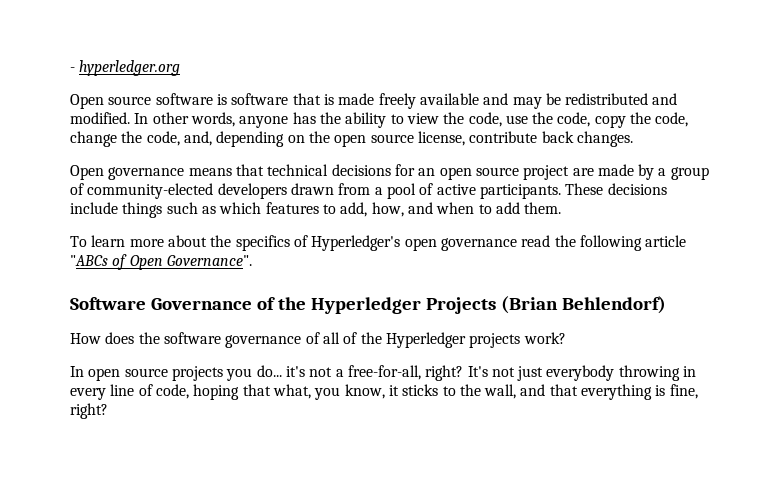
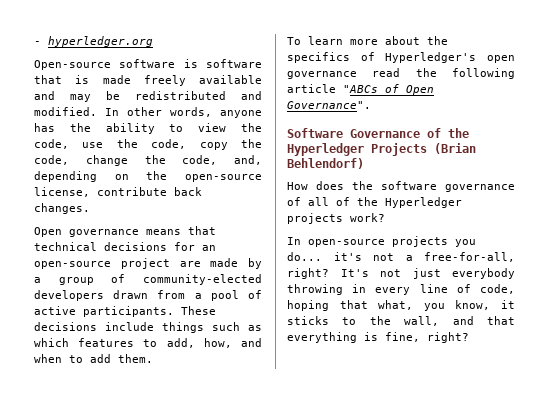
- Open source software is software that is made freely available and may be redistributed and modified.
+ Open-source software is software that is made freely available and may be redistributed and modified.
- In other words, anyone has the ability to view the code, use the code, copy the code, change the code, and, depending on the open source license, contribute back changes.
+ In other words, anyone has the ability to view the code, use the code, copy the code, change the code, and, depending on the open-source license, contribute back changes.
- Open governance means that technical decisions for an open source project are made by a group of community-elected developers drawn from a pool of active participants.
+ Open governance means that technical decisions for an open-source project are made by a group of community-elected developers drawn from a pool of active participants.
- In open source projects you do... it's not a free-for-all, right?
+ In open-source projects you do... it's not a free-for-all, right?

